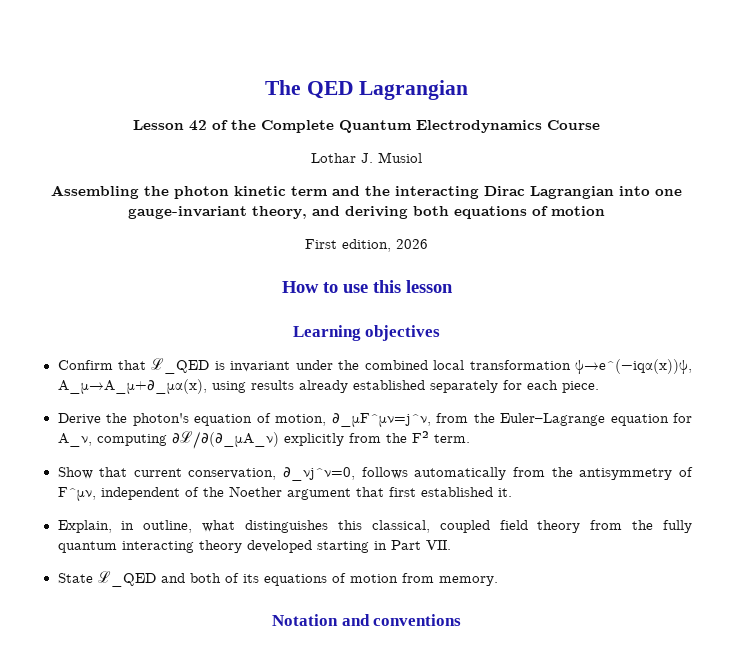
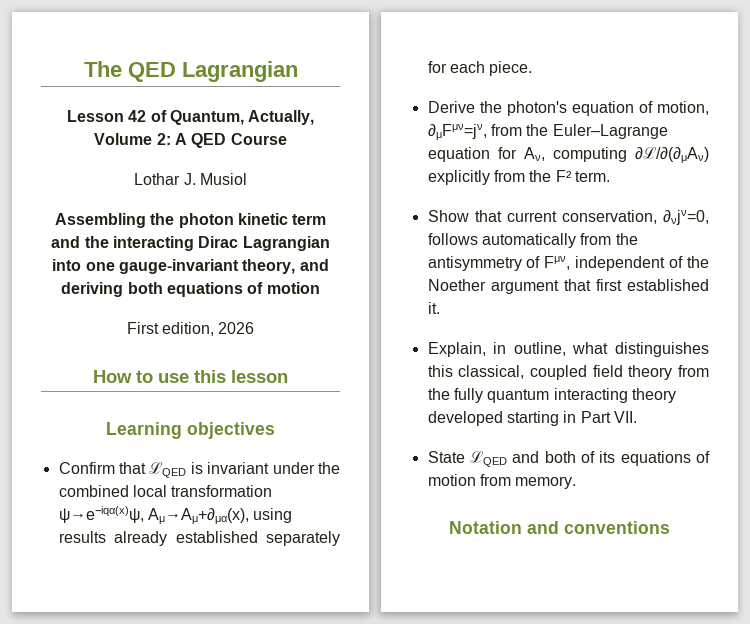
- Lesson 42 of the Complete Quantum Electrodynamics Course
+ Lesson 42 of Quantum, Actually, Volume 2: A QED Course
- Confirm that ℒ_QED is invariant under the combined local transformation ψ→e^(−iqα(x))ψ, A_μ→A_μ+∂_μα(x), using results already established separately for each piece.
+ Confirm that ℒQED is invariant under the combined local transformation ψ→e−iqα(x)ψ, Aμ→Aμ+∂μα(x), using results already established separately for each piece.
- Derive the photon's equation of motion, ∂_μF^μν=j^ν, from the Euler–Lagrange equation for A_ν, computing ∂ℒ/∂(∂_μA_ν) explicitly from the F² term.
+ Derive the photon's equation of motion, ∂μFμν=jν, from the Euler–Lagrange equation for Aν, computing ∂ℒ/∂(∂μAν) explicitly from the F² term.
- Show that current conservation, ∂_νj^ν=0, follows automatically from the antisymmetry of F^μν, independent of the Noether argument that first established it.
+ Show that current conservation, ∂νjν=0, follows automatically from the antisymmetry of Fμν, independent of the Noether argument that first established it.
- State ℒ_QED and both of its equations of motion from memory.
+ State ℒQED and both of its equations of motion from memory.

